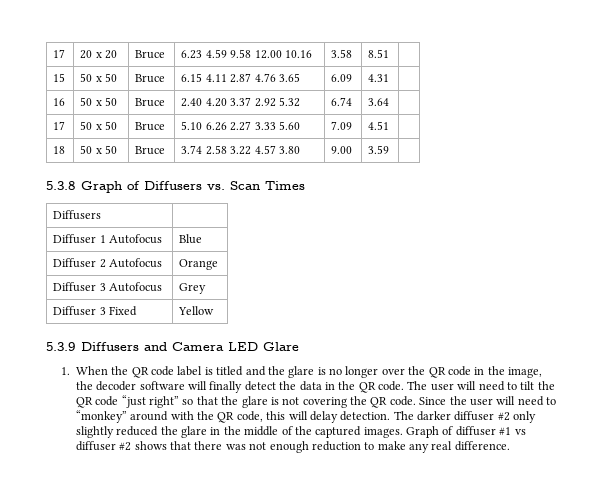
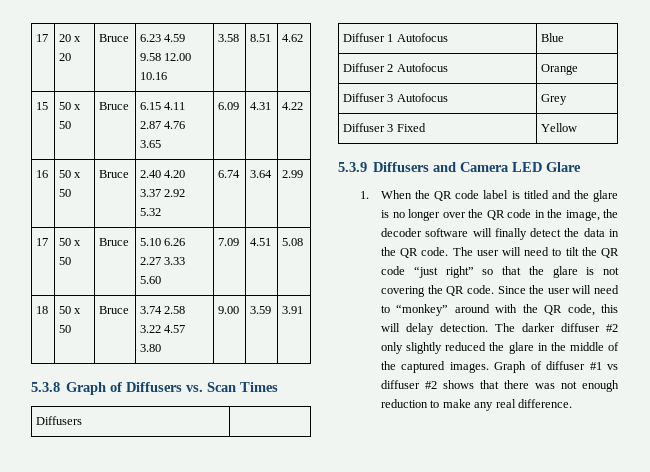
- 17 | 20 x 20 | Bruce | 6.23 4.59 9.58 12.00 10.16 | 3.58 | 8.51 |
+ 17 | 20 x 20 | Bruce | 6.23 4.59 9.58 12.00 10.16 | 3.58 | 8.51 | 4.62
- 15 | 50 x 50 | Bruce | 6.15 4.11 2.87 4.76 3.65 | 6.09 | 4.31 |
+ 15 | 50 x 50 | Bruce | 6.15 4.11 2.87 4.76 3.65 | 6.09 | 4.31 | 4.22
- 16 | 50 x 50 | Bruce | 2.40 4.20 3.37 2.92 5.32 | 6.74 | 3.64 |
+ 16 | 50 x 50 | Bruce | 2.40 4.20 3.37 2.92 5.32 | 6.74 | 3.64 | 2.99
- 17 | 50 x 50 | Bruce | 5.10 6.26 2.27 3.33 5.60 | 7.09 | 4.51 |
+ 17 | 50 x 50 | Bruce | 5.10 6.26 2.27 3.33 5.60 | 7.09 | 4.51 | 5.08
- 18 | 50 x 50 | Bruce | 3.74 2.58 3.22 4.57 3.80 | 9.00 | 3.59 |
+ 18 | 50 x 50 | Bruce | 3.74 2.58 3.22 4.57 3.80 | 9.00 | 3.59 | 3.91

